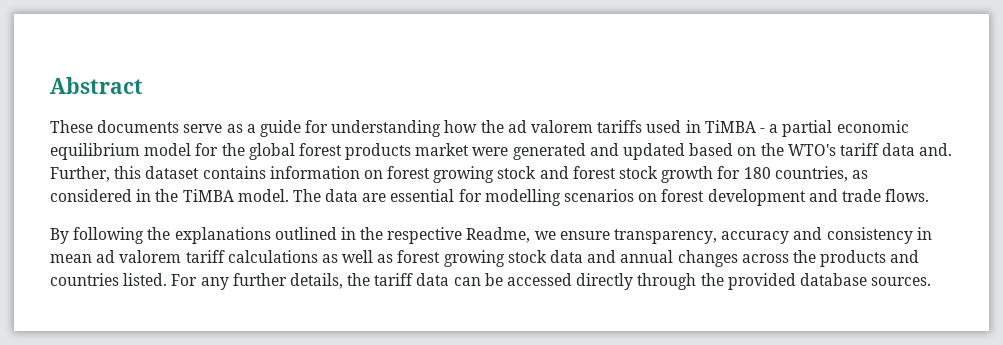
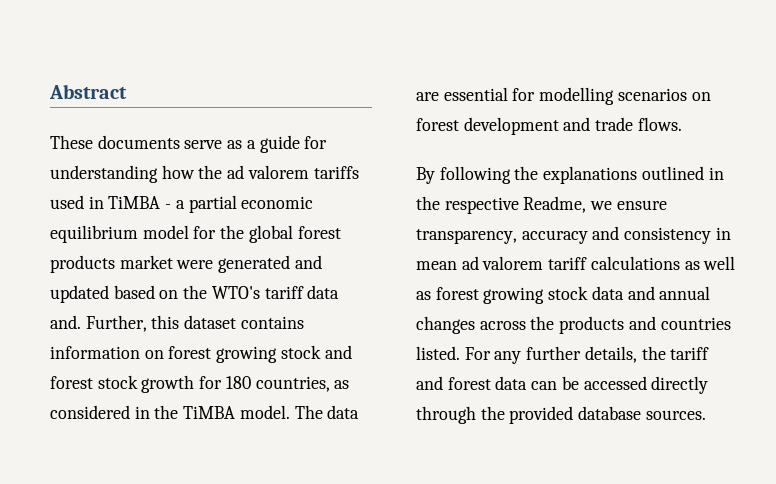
- For any further details, the tariff data can be accessed directly through the provided database sources.
+ For any further details, the tariff and forest data can be accessed directly through the provided database sources.

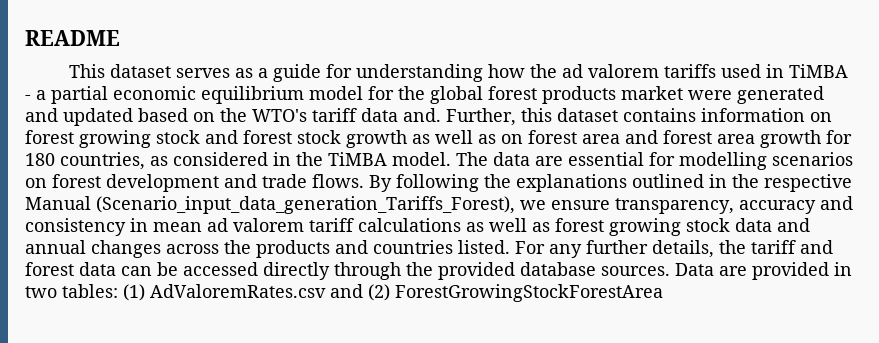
- Abstract
- These documents serve as a guide for understanding how the ad valorem tariffs used in TiMBA - a partial economic equilibrium model for the global forest products market were generated and updated based on the WTO's tariff data and.
+ README
+ This dataset serves as a guide for understanding how the ad valorem tariffs used in TiMBA - a partial economic equilibrium model for the global forest products market were generated and updated based on the WTO's tariff data and.
- Further, this dataset contains information on forest growing stock and forest stock growth for 180 countries, as considered in the TiMBA model.
+ Further, this dataset contains information on forest growing stock and forest stock growth as well as on forest area and forest area growth for 180 countries, as considered in the TiMBA model.
- The data are essential for modelling scenarios on forest development and trade flows.
- By following the explanations outlined in the respective Readme, we ensure transparency, accuracy and consistency in mean ad valorem tariff calculations as well as forest growing stock data and annual changes across the products and countries listed.
+ The data are essential for modelling scenarios on forest development and trade flows. By following the explanations outlined in the respective Manual (Scenario_input_data_generation_Tariffs_Forest), we ensure transparency, accuracy and consistency in mean ad valorem tariff calculations as well as forest growing stock data and annual changes across the products and countries listed.
+ Data are provided in two tables: (1) AdValoremRates.csv and (2) ForestGrowingStockForestArea

